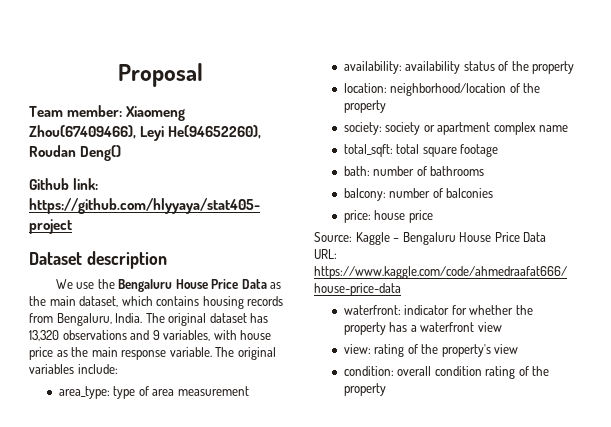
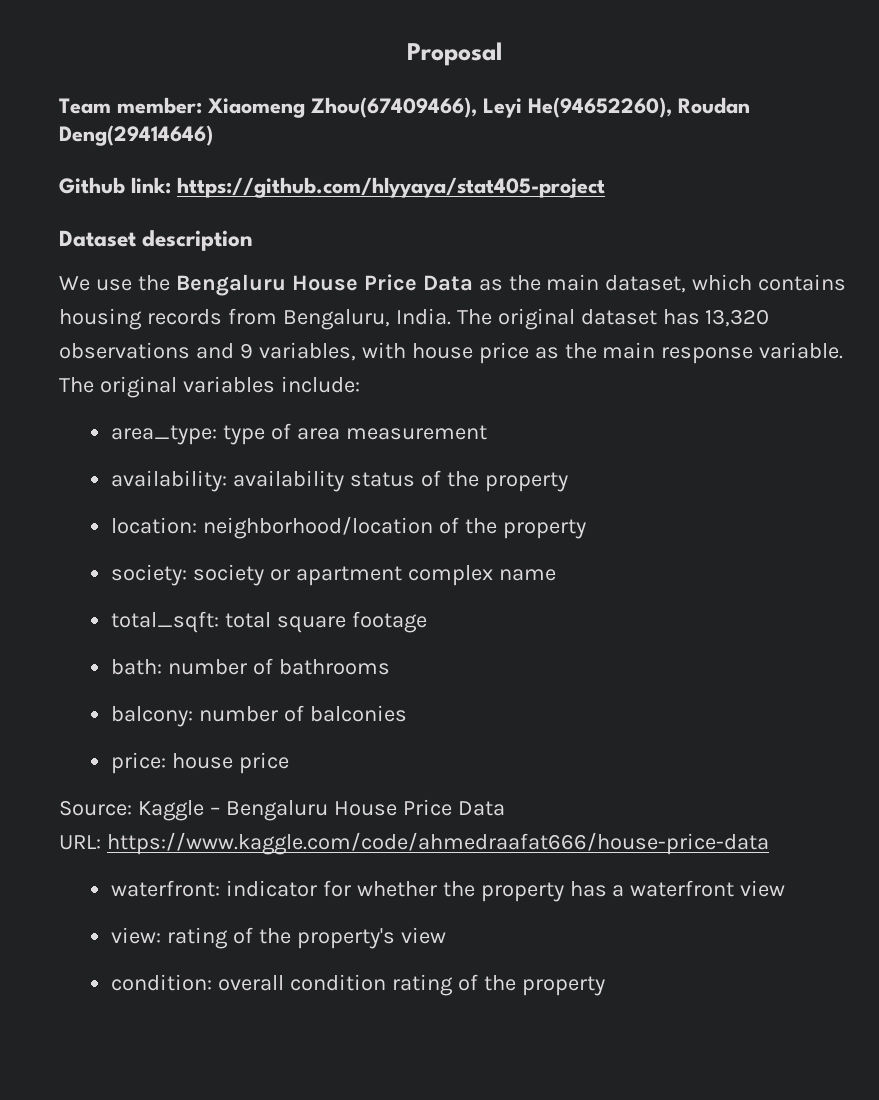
- Team member: Xiaomeng Zhou(67409466), Leyi He(94652260), Roudan Deng()
+ Team member: Xiaomeng Zhou(67409466), Leyi He(94652260), Roudan Deng(29414646)

